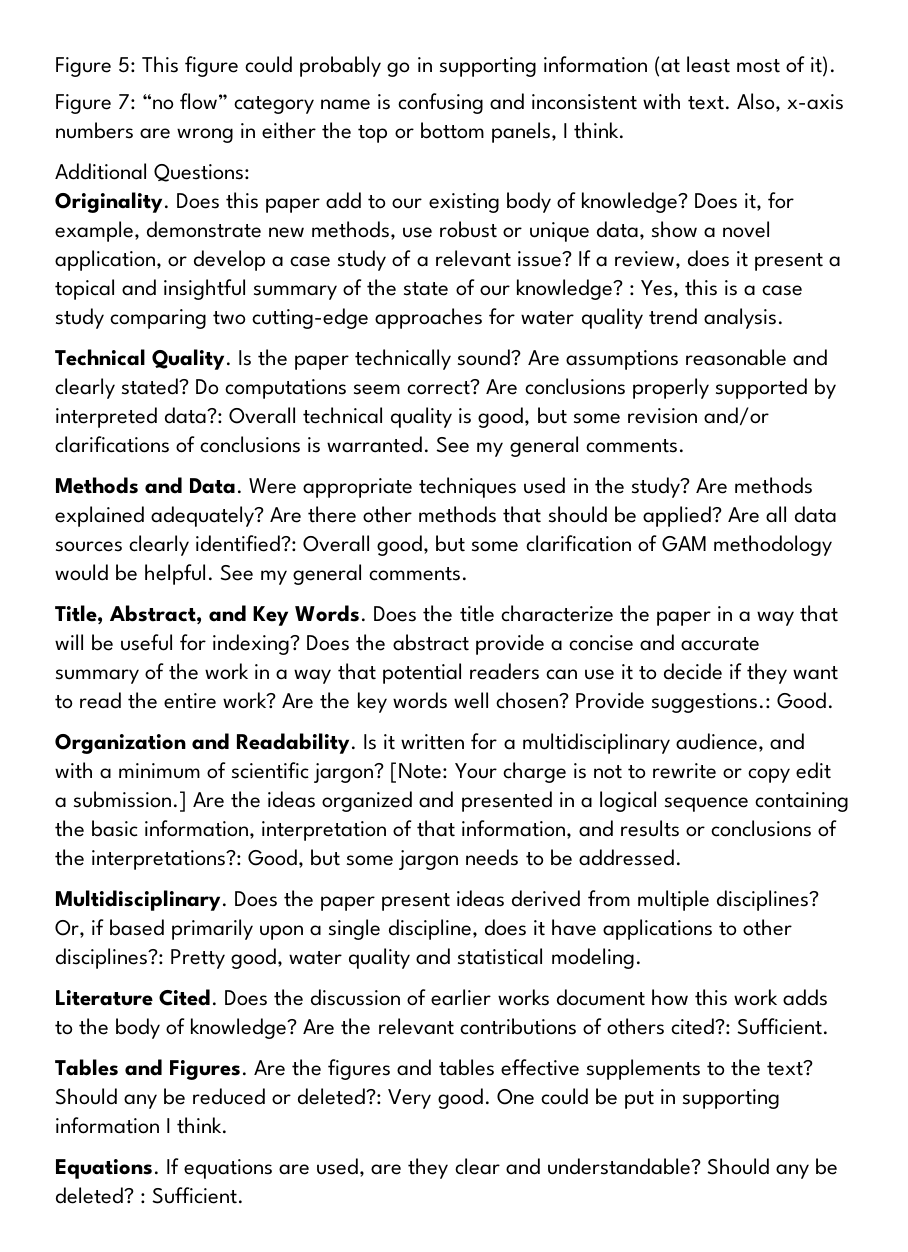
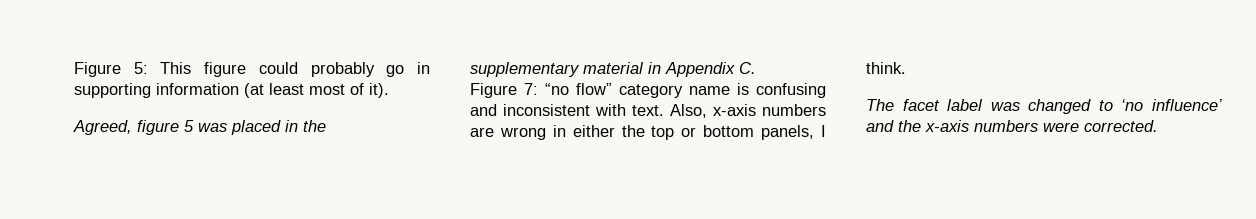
+ Agreed, figure 5 was placed in the supplementary material in Appendix C.
- Additional Questions:
- Originality. Does this paper add to our existing body of knowledge? Does it, for example, demonstrate new methods, use robust or unique data, show a novel application, or develop a case study of a relevant issue? If a review, does it present a topical and insightful summary of the state of our knowledge? : Yes, this is a case study comparing two cutting-edge approaches for water quality trend analysis.
- Technical Quality. Is the paper technically sound? Are assumptions reasonable and clearly stated? Do computations seem correct? Are conclusions properly supported by interpreted data?: Overall technical quality is good, but some revision and/or clarifications of conclusions is warranted. See my general comments.
- Methods and Data. Were appropriate techniques used in the study? Are methods explained adequately? Are there other methods that should be applied? Are all data sources clearly identified?: Overall good, but some clarification of GAM methodology would be helpful. See my general comments.
- Title, Abstract, and Key Words. Does the title characterize the paper in a way that will be useful for indexing? Does the abstract provide a concise and accurate summary of the work in a way that potential readers can use it to decide if they want to read the entire work? Are the key words well chosen? Provide suggestions.: Good.
- Organization and Readability. Is it written for a multidisciplinary audience, and with a minimum of scientific jargon? [Note: Your charge is not to rewrite or copy edit a submission.] Are the ideas organized and presented in a logical sequence containing the basic information, interpretation of that information, and results or conclusions of the interpretations?: Good, but some jargon needs to be addressed.
- Multidisciplinary. Does the paper present ideas derived from multiple disciplines? Or, if based primarily upon a single discipline, does it have applications to other disciplines?: Pretty good, water quality and statistical modeling.
- Literature Cited. Does the discussion of earlier works document how this work adds to the body of knowledge? Are the relevant contributions of others cited?: Sufficient.
- Tables and Figures. Are the figures and tables effective supplements to the text? Should any be reduced or deleted?: Very good. One could be put in supporting information I think.
- Equations. If equations are used, are they clear and understandable? Should any be deleted? : Sufficient.
+ The facet label was changed to ‘no influence’ and the x-axis numbers were corrected.

